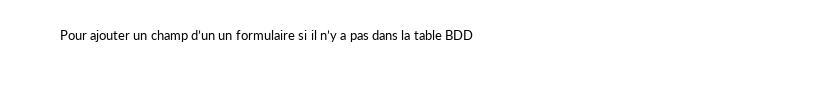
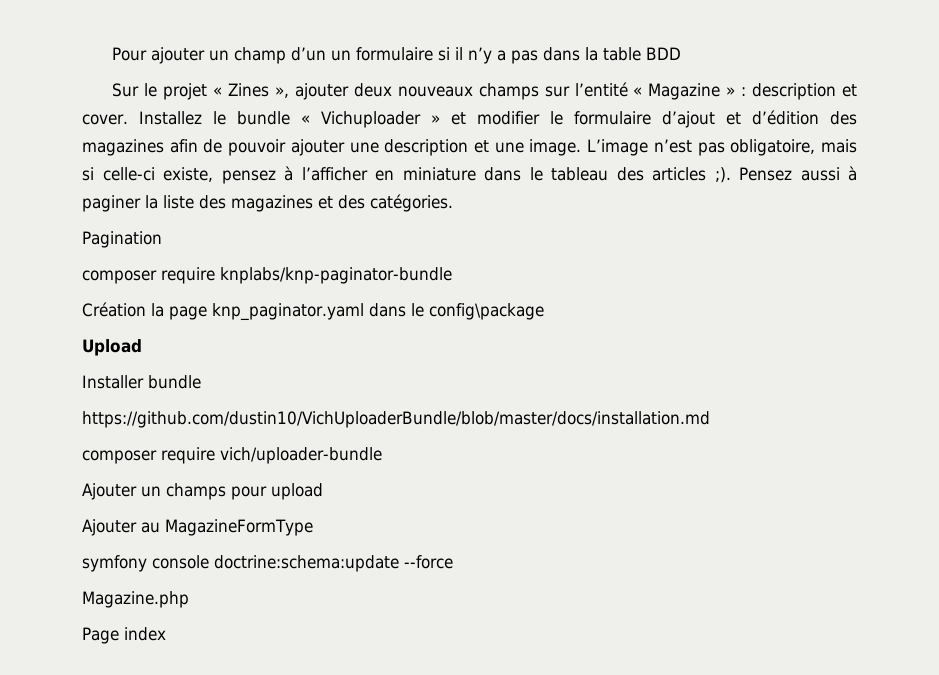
+ Sur le projet « Zines », ajouter deux nouveaux champs sur l’entité « Magazine » : description et cover. Installez le bundle « Vichuploader » et modifier le formulaire d’ajout et d’édition des magazines afin de pouvoir ajouter une description et une image. L’image n’est pas obligatoire, mais si celle-ci existe, pensez à l’afficher en miniature dans le tableau des articles ;). Pensez aussi à paginer la liste des magazines et des catégories.
+ Pagination
+ composer require knplabs/knp-paginator-bundle
+ Création la page knp_paginator.yaml dans le config\package
+ Upload
+ Installer bundle
+ https://github.com/dustin10/VichUploaderBundle/blob/master/docs/installation.md
+ composer require vich/uploader-bundle
+ Ajouter un champs pour upload
+ Ajouter au MagazineFormType
+ symfony console doctrine:schema:update --force
+ Magazine.php
+ Page index

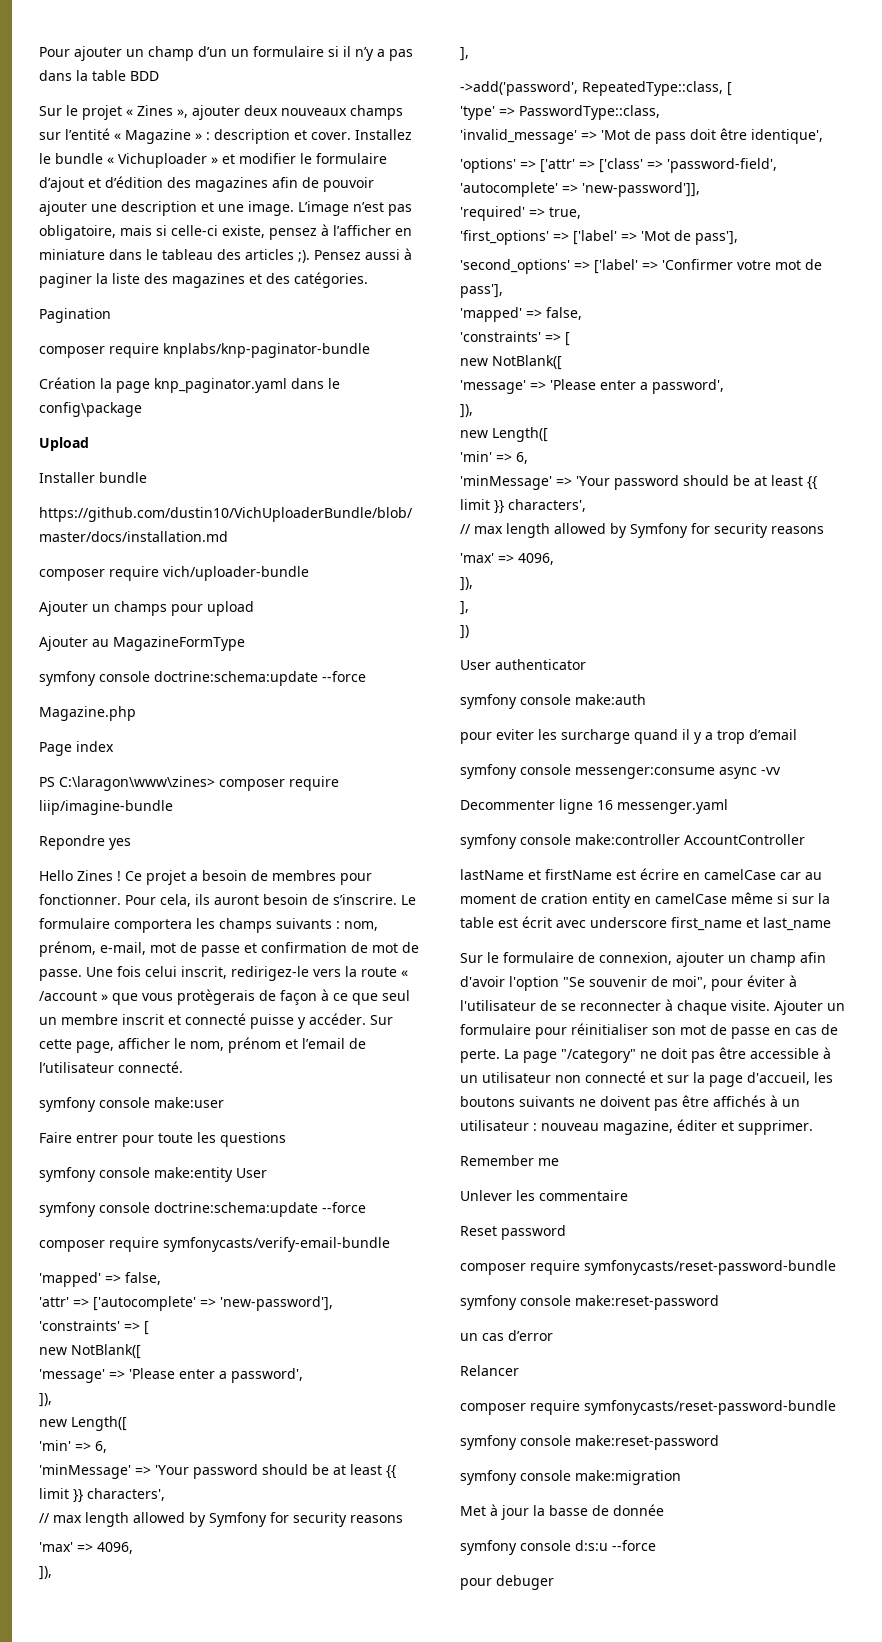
+ PS C:\laragon\www\zines> composer require liip/imagine-bundle
+ Repondre yes
+ Hello Zines ! Ce projet a besoin de membres pour fonctionner. Pour cela, ils auront besoin de s’inscrire. Le formulaire comportera les champs suivants : nom, prénom, e-mail, mot de passe et confirmation de mot de passe. Une fois celui inscrit, redirigez-le vers la route « /account » que vous protègerais de façon à ce que seul un membre inscrit et connecté puisse y accéder. Sur cette page, afficher le nom, prénom et l’email de l’utilisateur connecté.
+ symfony console make:user
+ Faire entrer pour toute les questions
+ symfony console make:entity User
+ symfony console doctrine:schema:update --force
+ composer require symfonycasts/verify-email-bundle
+ 'mapped' => false,
+ 'attr' => ['autocomplete' => 'new-password'],
+ 'constraints' => [
+ new NotBlank([
+ 'message' => 'Please enter a password',
+ ]),
+ new Length([
+ 'min' => 6,
+ 'minMessage' => 'Your password should be at least {{ limit }} characters',
+ // max length allowed by Symfony for security reasons
+ 'max' => 4096,
+ ]),
+ ],
+ ->add('password', RepeatedType::class, [
+ 'type' => PasswordType::class,
+ 'invalid_message' => 'Mot de pass doit être identique',
+ 'options' => ['attr' => ['class' => 'password-field', 'autocomplete' => 'new-password']],
+ 'required' => true,
+ 'first_options' => ['label' => 'Mot de pass'],
+ 'second_options' => ['label' => 'Confirmer votre mot de pass'],
+ 'mapped' => false,
+ 'constraints' => [
+ new NotBlank([
+ 'message' => 'Please enter a password',
+ ]),
+ new Length([
+ 'min' => 6,
+ 'minMessage' => 'Your password should be at least {{ limit }} characters',
+ // max length allowed by Symfony for security reasons
+ 'max' => 4096,
+ ]),
+ ],
+ ])
+ User authenticator
+ symfony console make:auth
+ pour eviter les surcharge quand il y a trop d’email
+ symfony console messenger:consume async -vv
+ Decommenter ligne 16 messenger.yaml
+ symfony console make:controller AccountController
+ lastName et firstName est écrire en camelCase car au moment de cration entity en camelCase même si sur la table est écrit avec underscore first_name et last_name
+ Sur le formulaire de connexion, ajouter un champ afin d'avoir l'option "Se souvenir de moi", pour éviter à l'utilisateur de se reconnecter à chaque visite. Ajouter un formulaire pour réinitialiser son mot de passe en cas de perte. La page "/category" ne doit pas être accessible à un utilisateur non connecté et sur la page d'accueil, les boutons suivants ne doivent pas être affichés à un utilisateur : nouveau magazine, éditer et supprimer.
+ Remember me
+ Unlever les commentaire
+ Reset password
+ composer require symfonycasts/reset-password-bundle
+ symfony console make:reset-password
+ un cas d’error
+ Relancer
+ composer require symfonycasts/reset-password-bundle
+ symfony console make:reset-password
+ symfony console make:migration
+ Met à jour la basse de donnée
+ symfony console d:s:u --force
+ pour debuger

